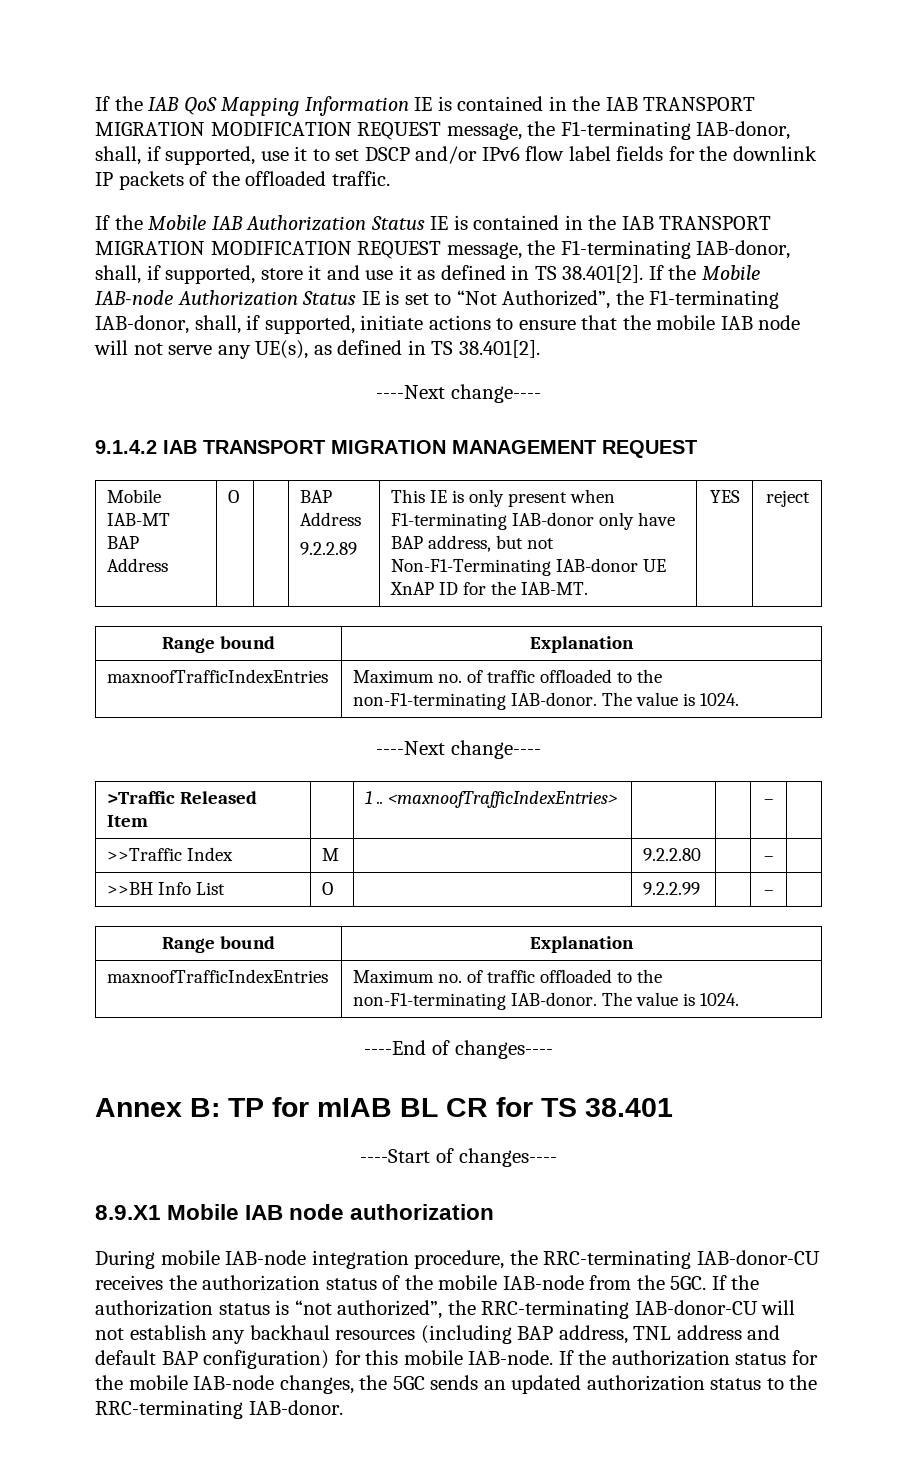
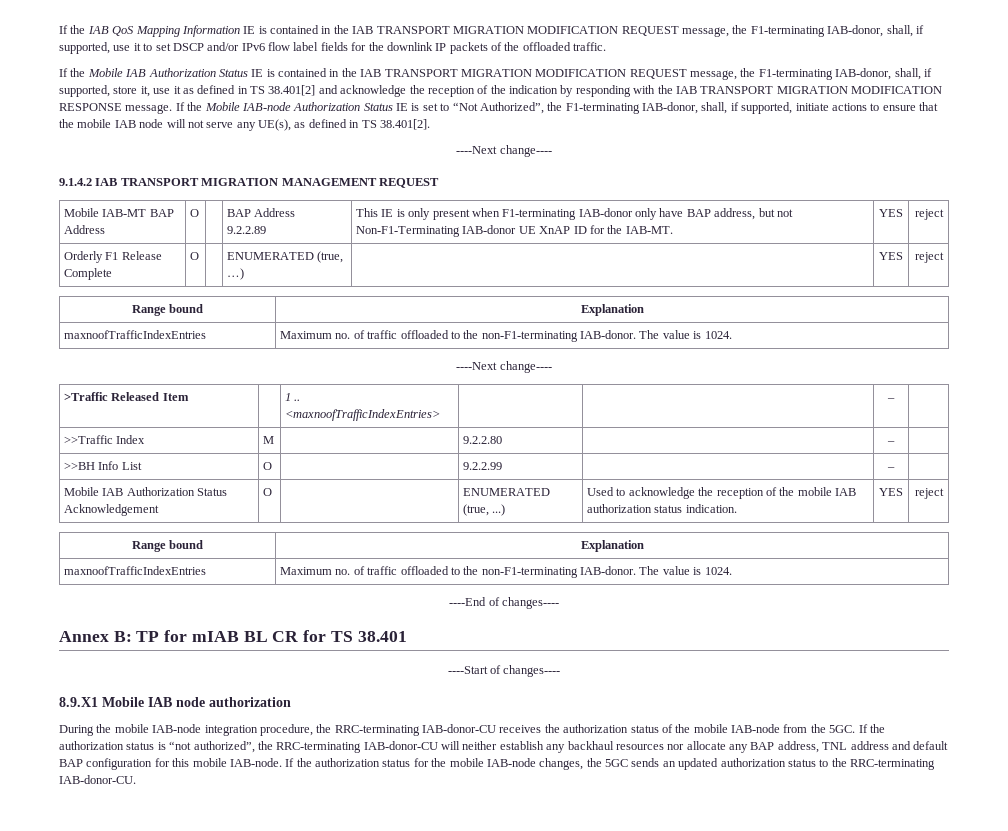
- If the Mobile IAB Authorization Status IE is contained in the IAB TRANSPORT MIGRATION MODIFICATION REQUEST message, the F1-terminating IAB-donor, shall, if supported, store it and use it as defined in TS 38.401[2]. If the Mobile IAB-node Authorization Status IE is set to “Not Authorized”, the F1-terminating IAB-donor, shall, if supported, initiate actions to ensure that the mobile IAB node will not serve any UE(s), as defined in TS 38.401[2].
+ If the Mobile IAB Authorization Status IE is contained in the IAB TRANSPORT MIGRATION MODIFICATION REQUEST message, the F1-terminating IAB-donor, shall, if supported, store it, use it as defined in TS 38.401[2] and acknowledge the reception of the indication by responding with the IAB TRANSPORT MIGRATION MODIFICATION RESPONSE message. If the Mobile IAB-node Authorization Status IE is set to “Not Authorized”, the F1-terminating IAB-donor, shall, if supported, initiate actions to ensure that the mobile IAB node will not serve any UE(s), as defined in TS 38.401[2].
+ Orderly F1 Release Complete | O | | ENUMERATED (true, …) | | YES | reject
+ Mobile IAB Authorization Status Acknowledgement | O | | ENUMERATED (true, ...) | Used to acknowledge the reception of the mobile IAB authorization status indication. | YES | reject
- During mobile IAB-node integration procedure, the RRC-terminating IAB-donor-CU receives the authorization status of the mobile IAB-node from the 5GC.
+ During the mobile IAB-node integration procedure, the RRC-terminating IAB-donor-CU receives the authorization status of the mobile IAB-node from the 5GC.
- If the authorization status is “not authorized”, the RRC-terminating IAB-donor-CU will not establish any backhaul resources (including BAP address, TNL address and default BAP configuration) for this mobile IAB-node.
+ If the authorization status is “not authorized”, the RRC-terminating IAB-donor-CU will neither establish any backhaul resources nor allocate any BAP address, TNL address and default BAP configuration for this mobile IAB-node.
- If the authorization status for the mobile IAB-node changes, the 5GC sends an updated authorization status to the RRC-terminating IAB-donor.
+ If the authorization status for the mobile IAB-node changes, the 5GC sends an updated authorization status to the RRC-terminating IAB-donor-CU.

